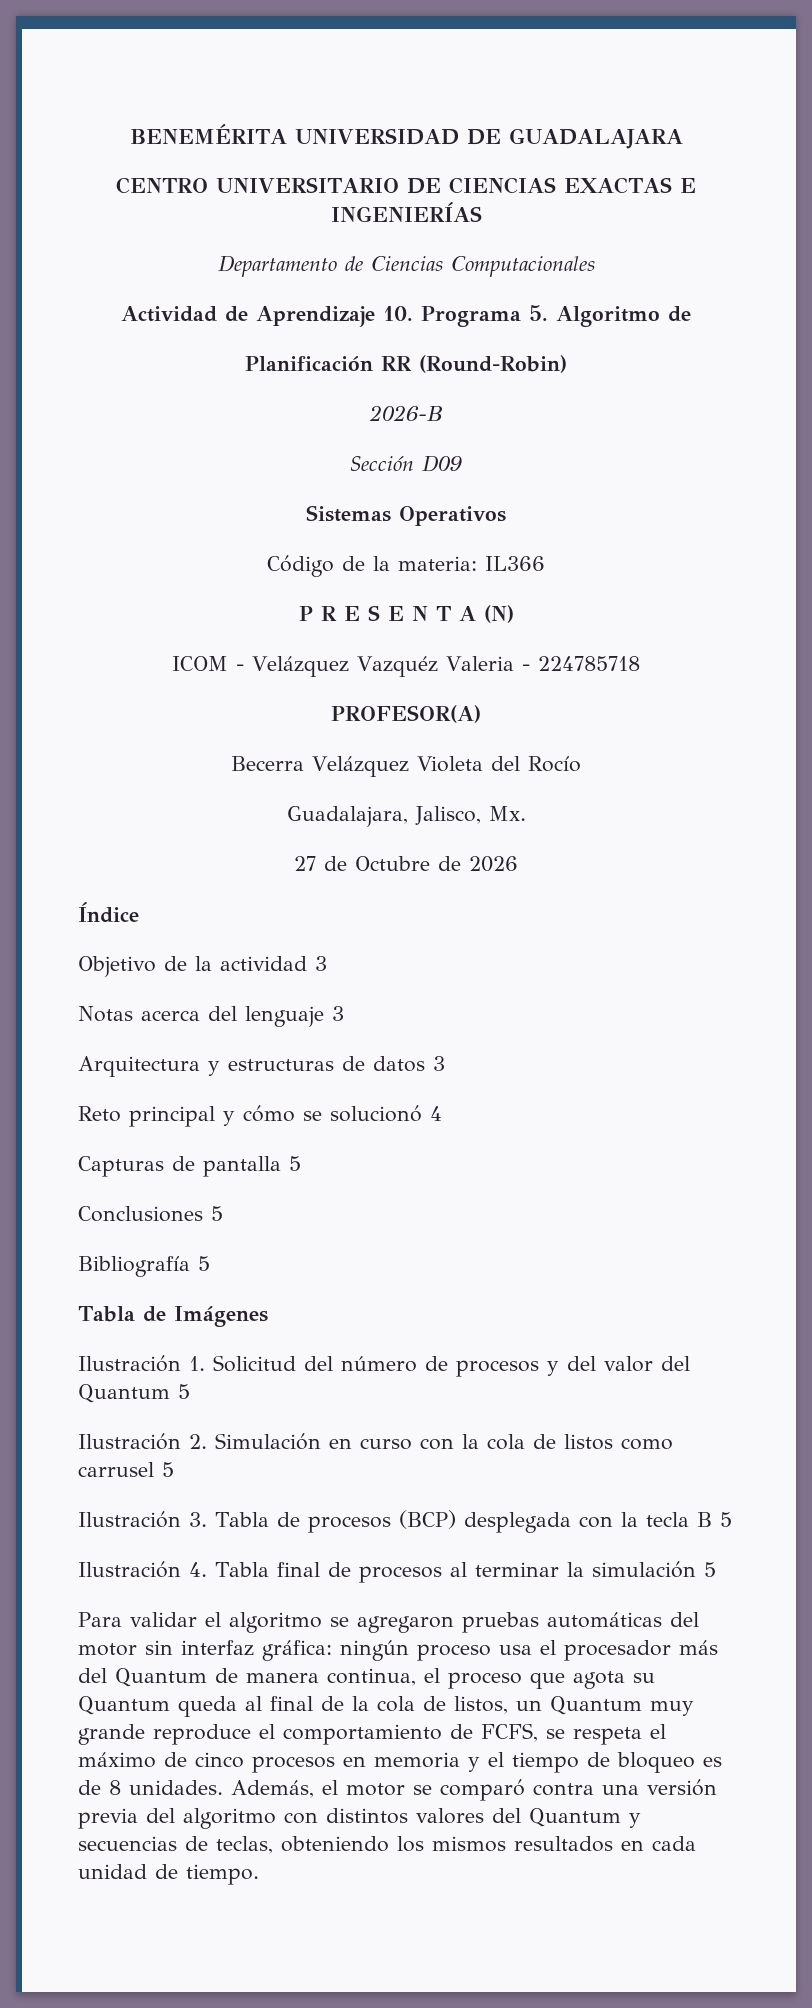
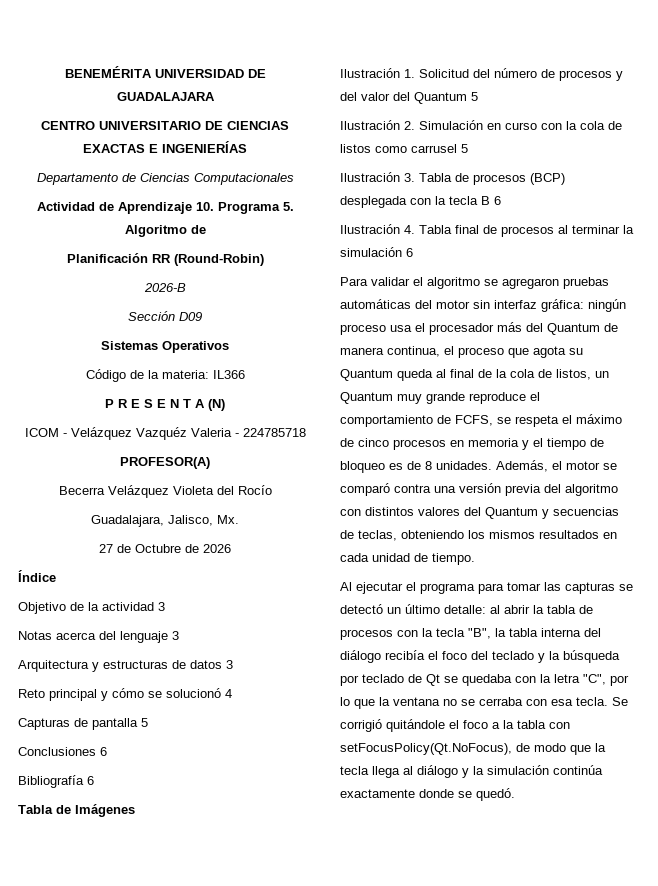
- Conclusiones 5
+ Conclusiones 6
- Bibliografía 5
+ Bibliografía 6
- Ilustración 3. Tabla de procesos (BCP) desplegada con la tecla B 5
+ Ilustración 3. Tabla de procesos (BCP) desplegada con la tecla B 6
- Ilustración 4. Tabla final de procesos al terminar la simulación 5
+ Ilustración 4. Tabla final de procesos al terminar la simulación 6
+ Al ejecutar el programa para tomar las capturas se detectó un último detalle: al abrir la tabla de procesos con la tecla "B", la tabla interna del diálogo recibía el foco del teclado y la búsqueda por teclado de Qt se quedaba con la letra "C", por lo que la ventana no se cerraba con esa tecla. Se corrigió quitándole el foco a la tabla con setFocusPolicy(Qt.NoFocus), de modo que la tecla llega al diálogo y la simulación continúa exactamente donde se quedó.

